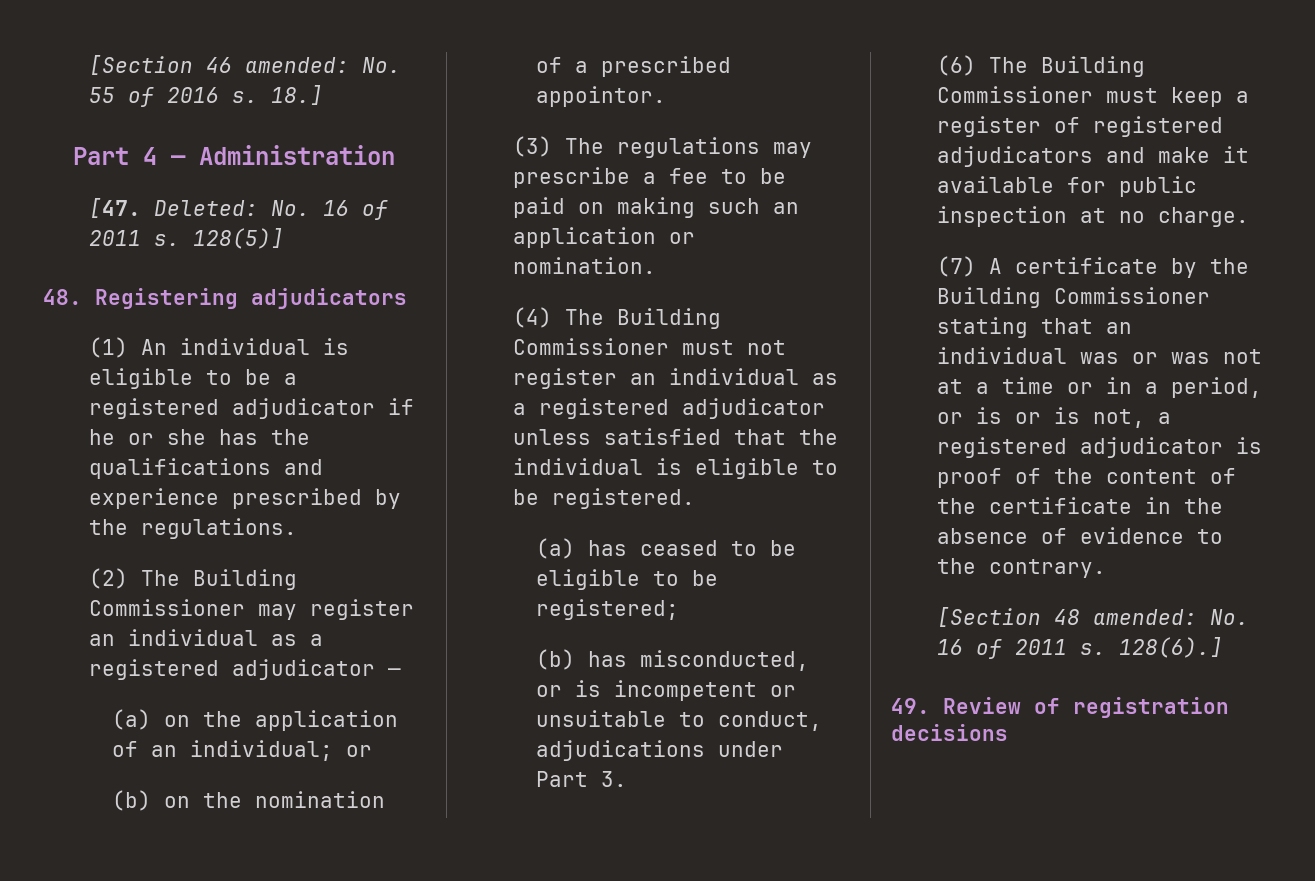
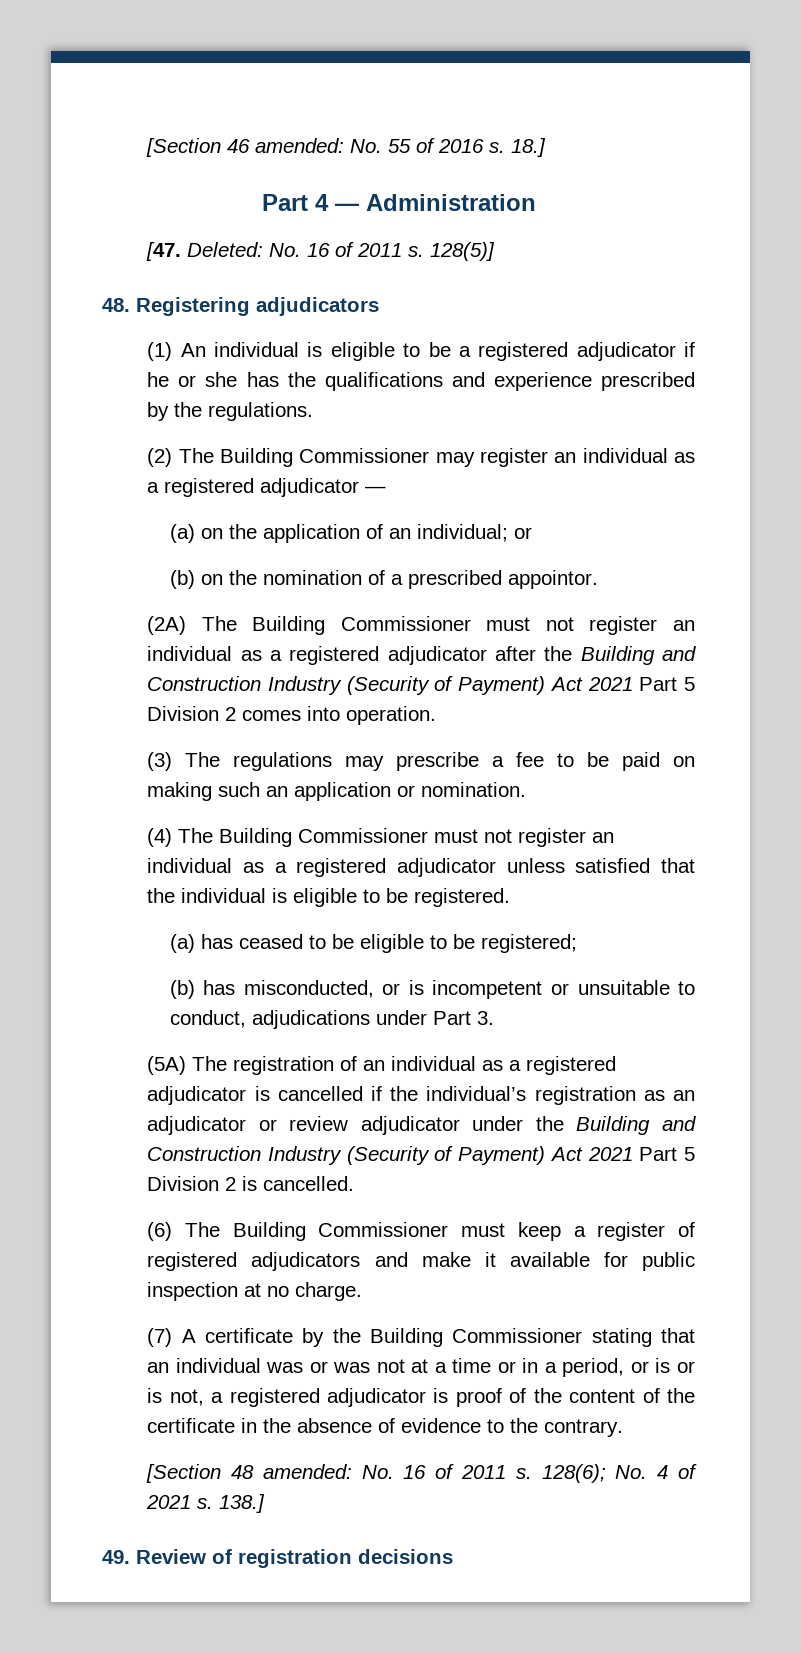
+ (2A) The Building Commissioner must not register an individual as a registered adjudicator after the Building and Construction Industry (Security of Payment) Act 2021 Part 5 Division 2 comes into operation.
+ (5A) The registration of an individual as a registered adjudicator is cancelled if the individual’s registration as an adjudicator or review adjudicator under the Building and Construction Industry (Security of Payment) Act 2021 Part 5 Division 2 is cancelled.
- 128(6).]
+ 128(6); No. 4 of 2021 s. 138.]

